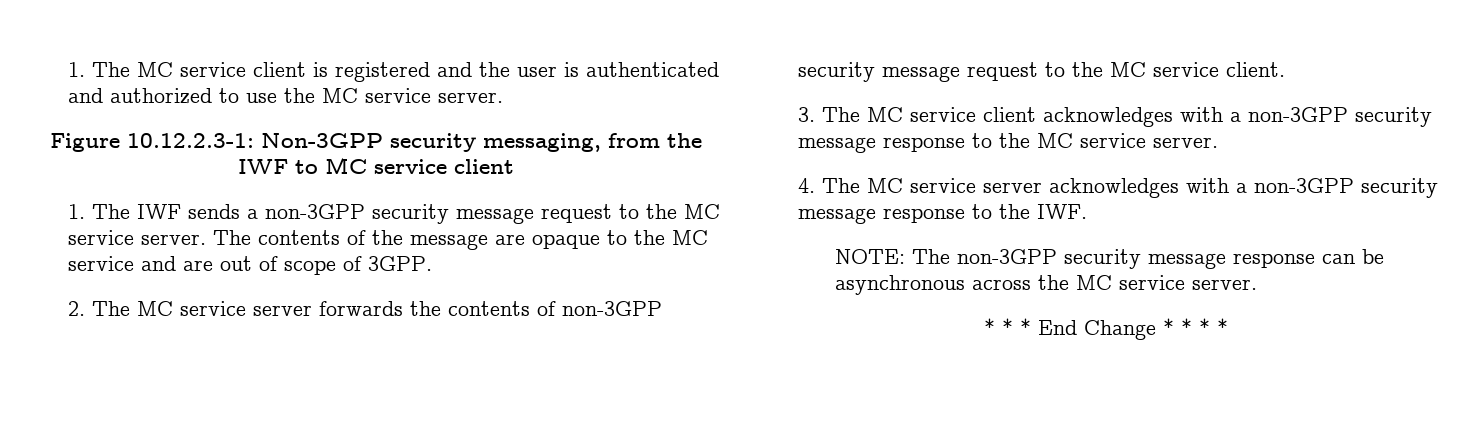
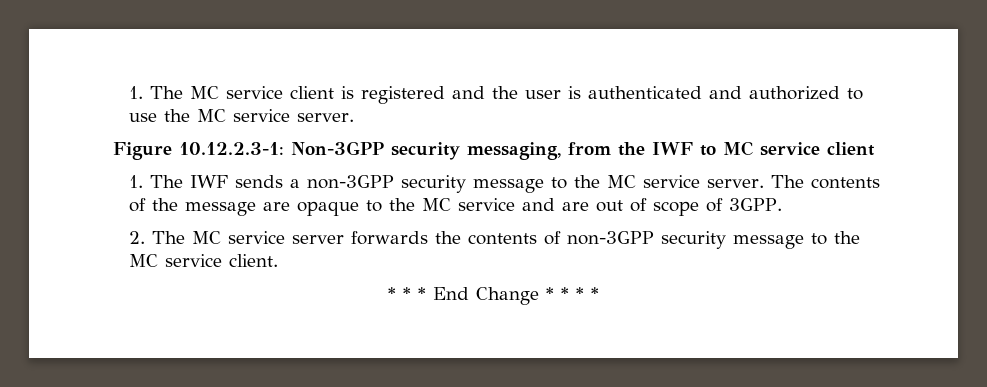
- 1. The IWF sends a non-3GPP security message request to the MC service server.
+ 1. The IWF sends a non-3GPP security message to the MC service server.
- 2. The MC service server forwards the contents of non-3GPP security message request to the MC service client.
+ 2. The MC service server forwards the contents of non-3GPP security message to the MC service client.
- 3. The MC service client acknowledges with a non-3GPP security message response to the MC service server.
- 4. The MC service server acknowledges with a non-3GPP security message response to the IWF.
- NOTE: The non-3GPP security message response can be asynchronous across the MC service server.

